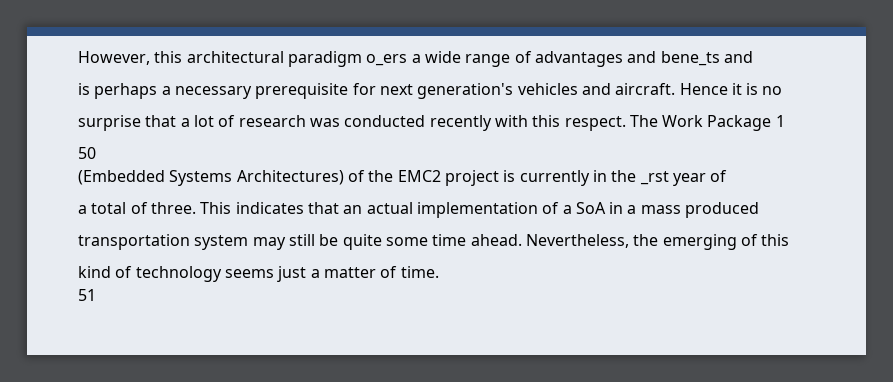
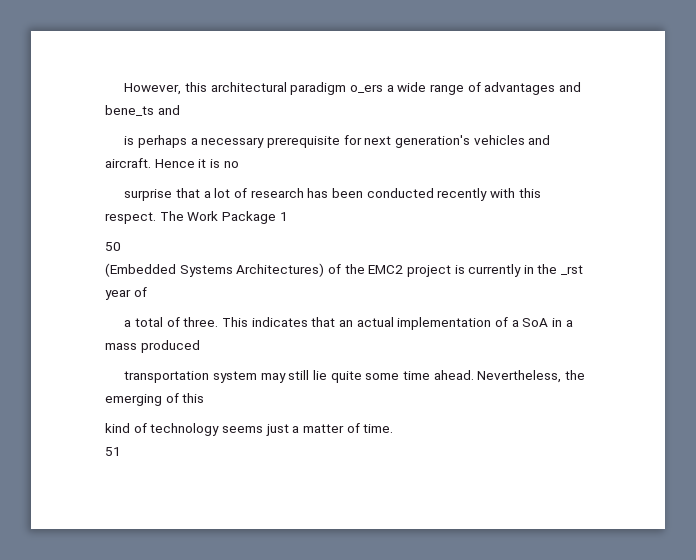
- surprise that a lot of research was conducted recently with this respect.
+ surprise that a lot of research has been conducted recently with this respect.
- transportation system may still be quite some time ahead.
+ transportation system may still lie quite some time ahead.

